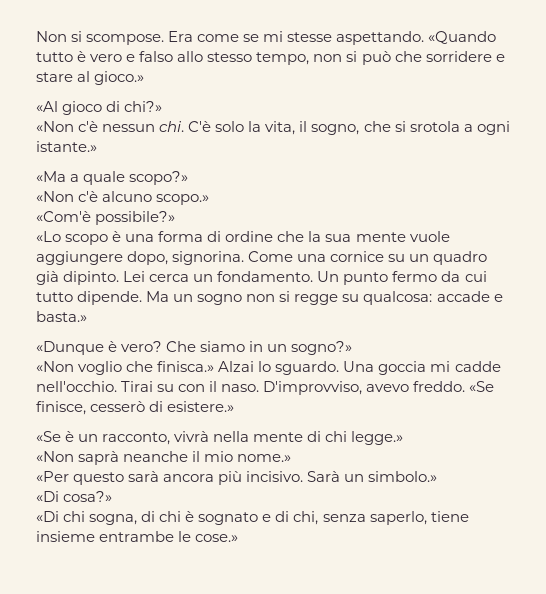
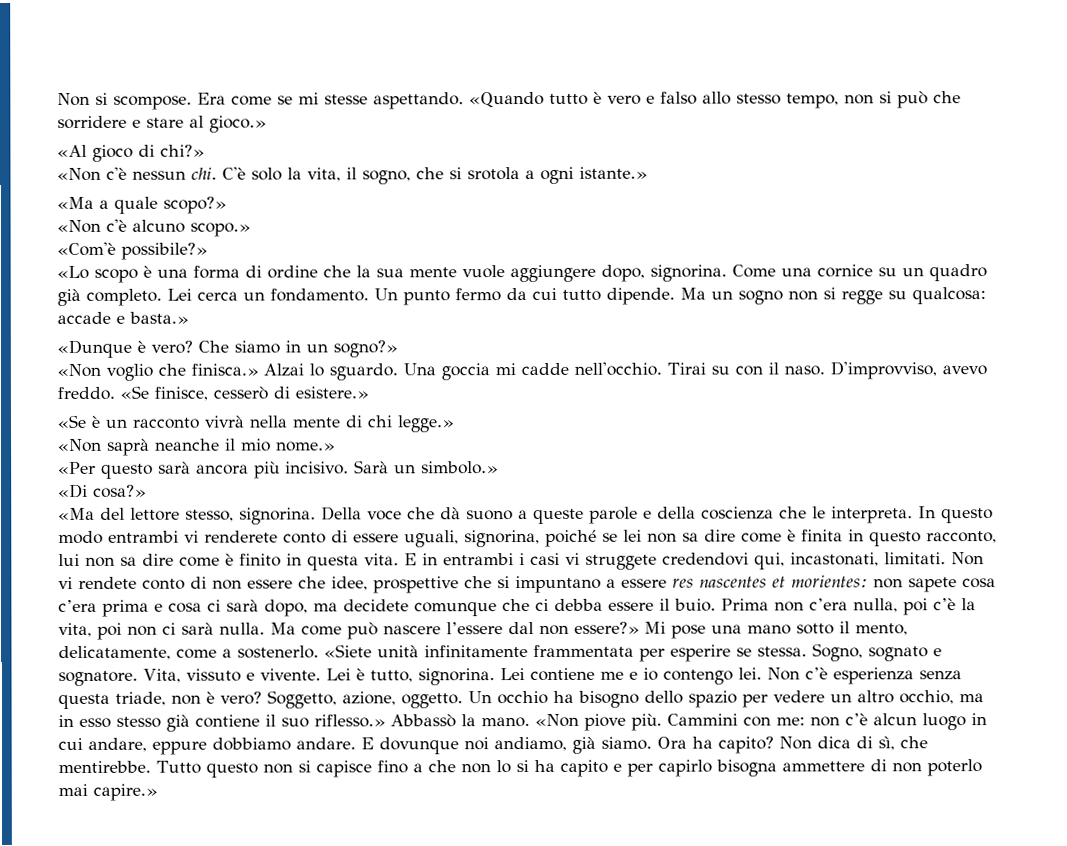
- Come una cornice su un quadro già dipinto.
+ Come una cornice su un quadro già completo.
- «Se è un racconto, vivrà nella mente di chi legge.»
+ «Se è un racconto vivrà nella mente di chi legge.»
- «Di chi sogna, di chi è sognato e di chi, senza saperlo, tiene insieme entrambe le cose.»
+ «Ma del lettore stesso, signorina. Della voce che dà suono a queste parole e della coscienza che le interpreta. In questo modo entrambi vi renderete conto di essere uguali, signorina, poiché se lei non sa dire come è finita in questo racconto, lui non sa dire come è finito in questa vita. E in entrambi i casi vi struggete credendovi qui, incastonati, limitati. Non vi rendete conto di non essere che idee, prospettive che si impuntano a essere res nascentes et morientes: non sapete cosa c’era prima e cosa ci sarà dopo, ma decidete comunque che ci debba essere il buio. Prima non c’era nulla, poi c’è la vita, poi non ci sarà nulla. Ma come può nascere l’essere dal non essere?» Mi pose una mano sotto il mento, delicatamente, come a sostenerlo. «Siete unità infinitamente frammentata per esperire se stessa. Sogno, sognato e sognatore. Vita, vissuto e vivente. Lei è tutto, signorina. Lei contiene me e io contengo lei. Non c’è esperienza senza questa triade, non è vero? Soggetto, azione, oggetto. Un occhio ha bisogno dello spazio per vedere un altro occhio, ma in esso stesso già contiene il suo riflesso.» Abbassò la mano. «Non piove più. Cammini con me: non c’è alcun luogo in cui andare, eppure dobbiamo andare. E dovunque noi andiamo, già siamo. Ora ha capito? Non dica di sì, che mentirebbe. Tutto questo non si capisce fino a che non lo si ha capito e per capirlo bisogna ammettere di non poterlo mai capire.»

